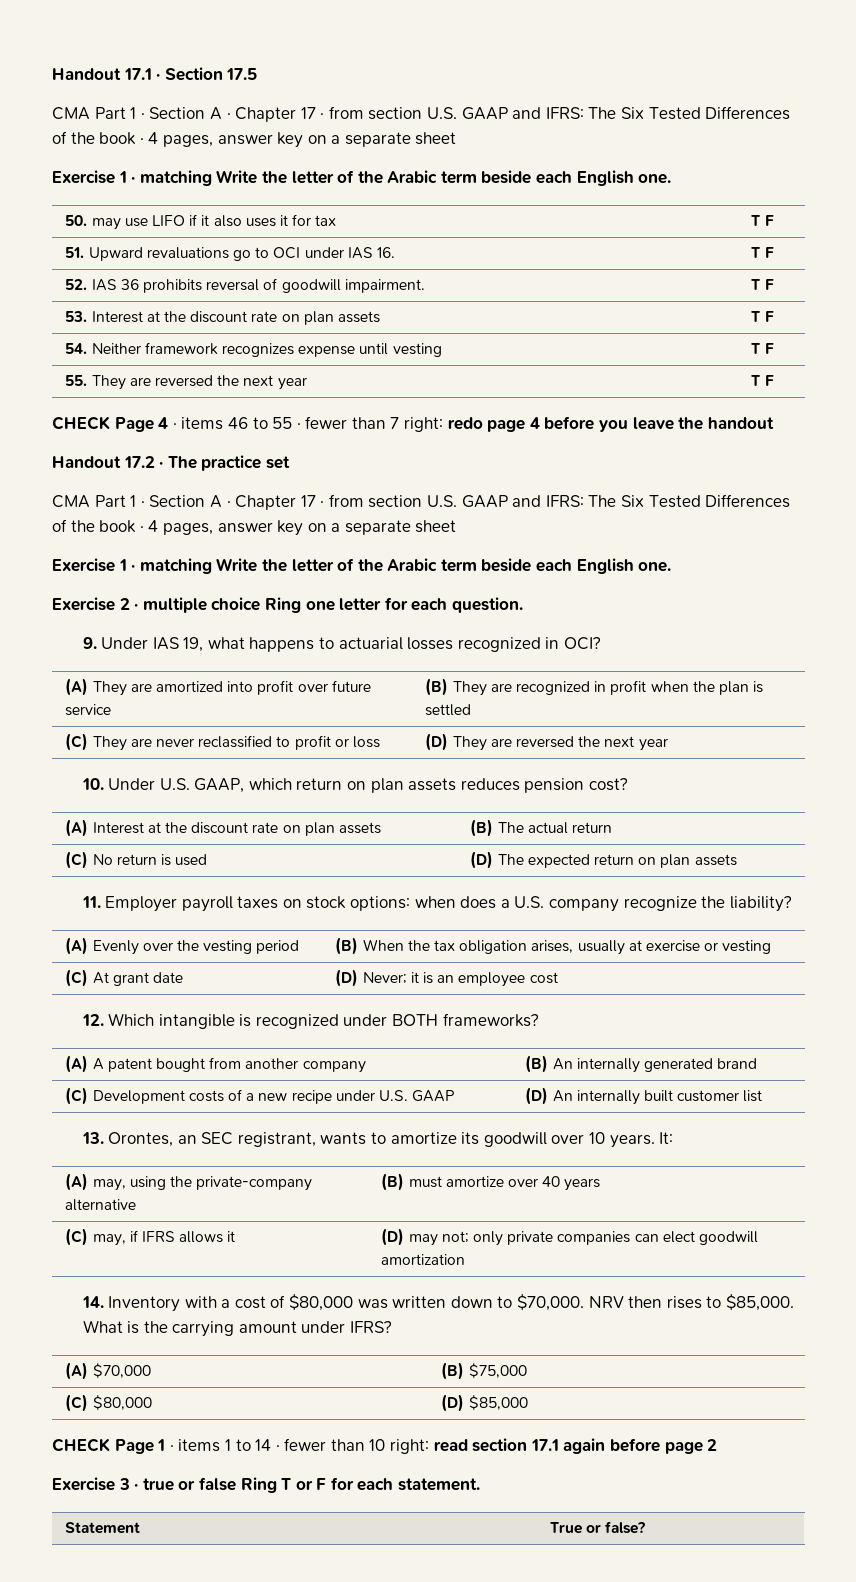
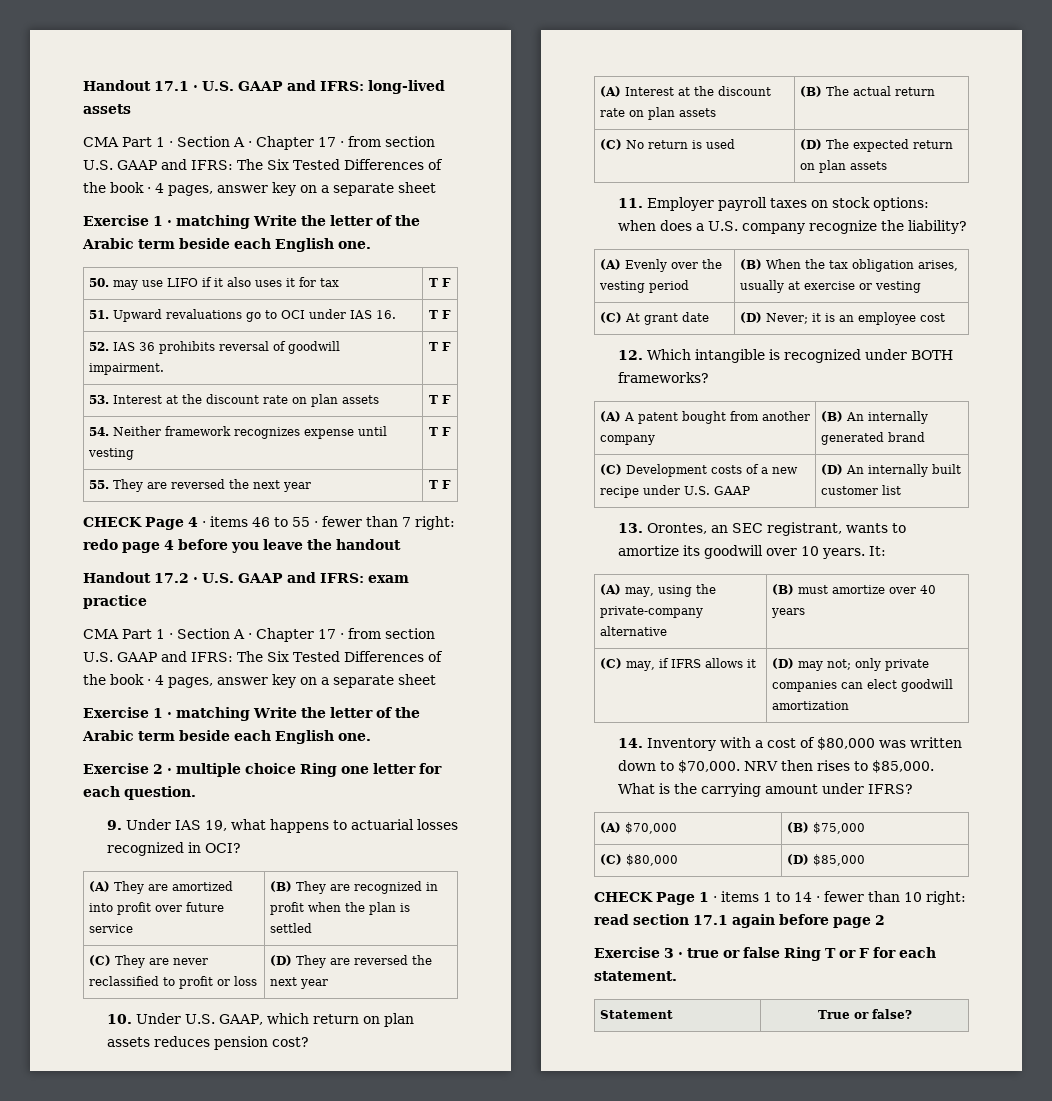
- Handout 17.1 · Section 17.5
+ Handout 17.1 · U.S. GAAP and IFRS: long-lived assets
- Handout 17.2 · The practice set
+ Handout 17.2 · U.S. GAAP and IFRS: exam practice

